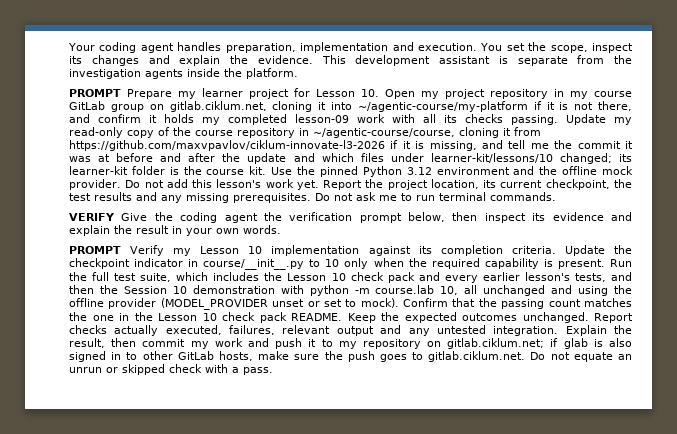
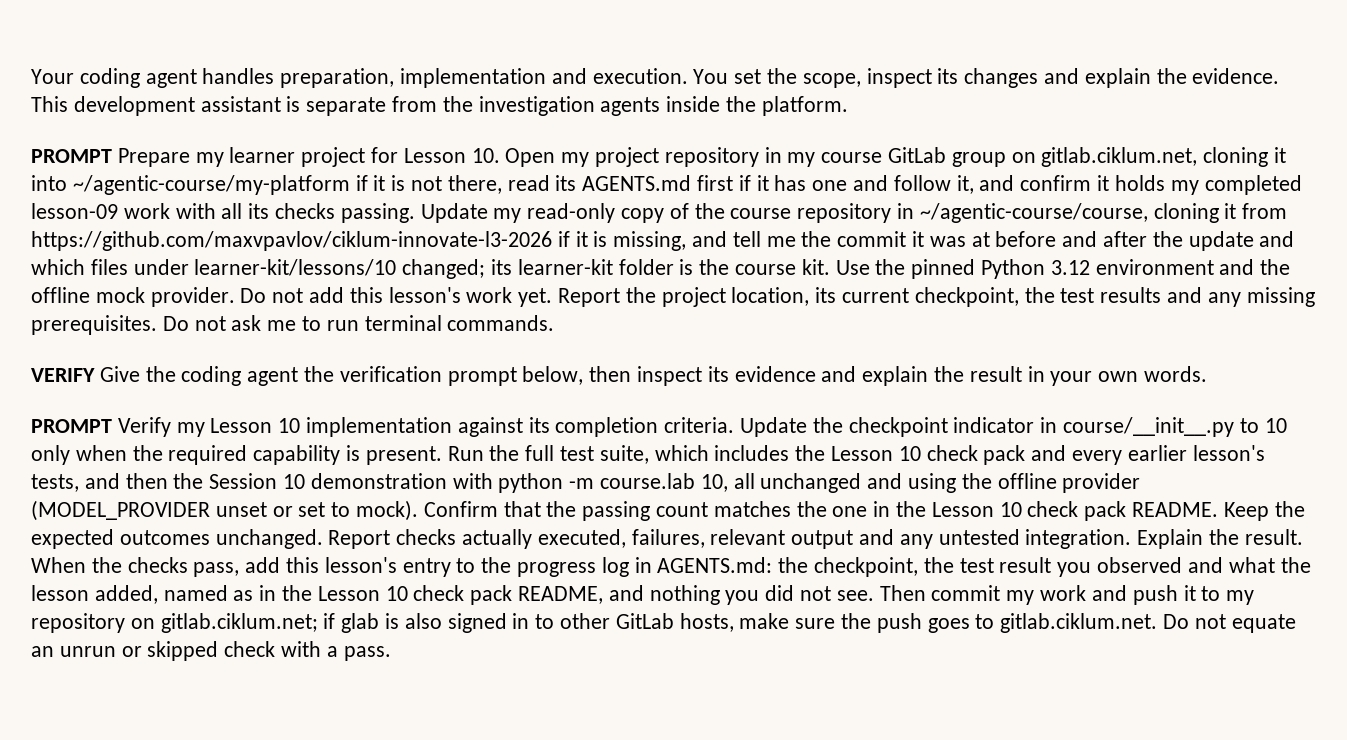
- PROMPT Prepare my learner project for Lesson 10. Open my project repository in my course GitLab group on gitlab.ciklum.net, cloning it into ~/agentic-course/my-platform if it is not there, and confirm it holds my completed lesson-09 work with all its checks passing.
+ PROMPT Prepare my learner project for Lesson 10. Open my project repository in my course GitLab group on gitlab.ciklum.net, cloning it into ~/agentic-course/my-platform if it is not there, read its AGENTS.md first if it has one and follow it, and confirm it holds my completed lesson-09 work with all its checks passing.
- Explain the result, then commit my work and push it to my repository on gitlab.ciklum.net; if glab is also signed in to other GitLab hosts, make sure the push goes to gitlab.ciklum.net. Do not equate an unrun or skipped check with a pass.
+ Explain the result. When the checks pass, add this lesson's entry to the progress log in AGENTS.md: the checkpoint, the test result you observed and what the lesson added, named as in the Lesson 10 check pack README, and nothing you did not see. Then commit my work and push it to my repository on gitlab.ciklum.net; if glab is also signed in to other GitLab hosts, make sure the push goes to gitlab.ciklum.net. Do not equate an unrun or skipped check with a pass.

